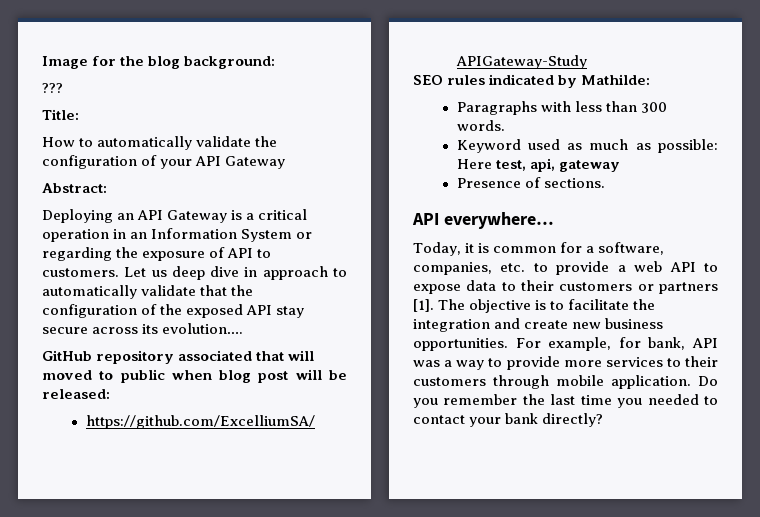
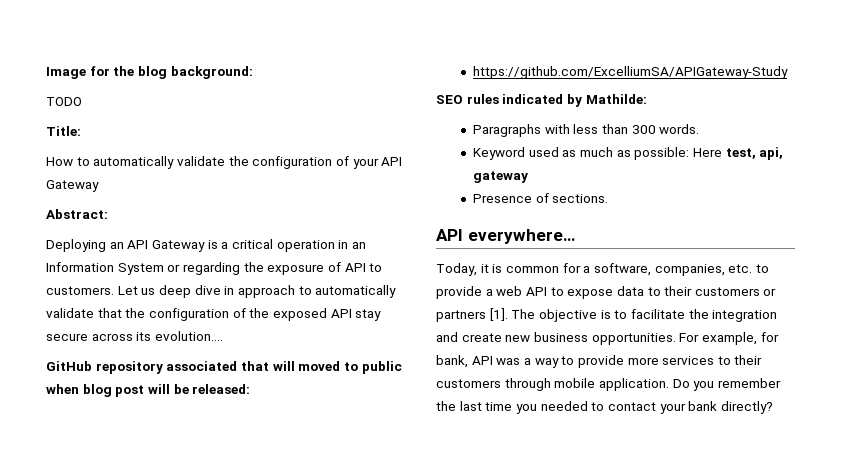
- ???
+ TODO

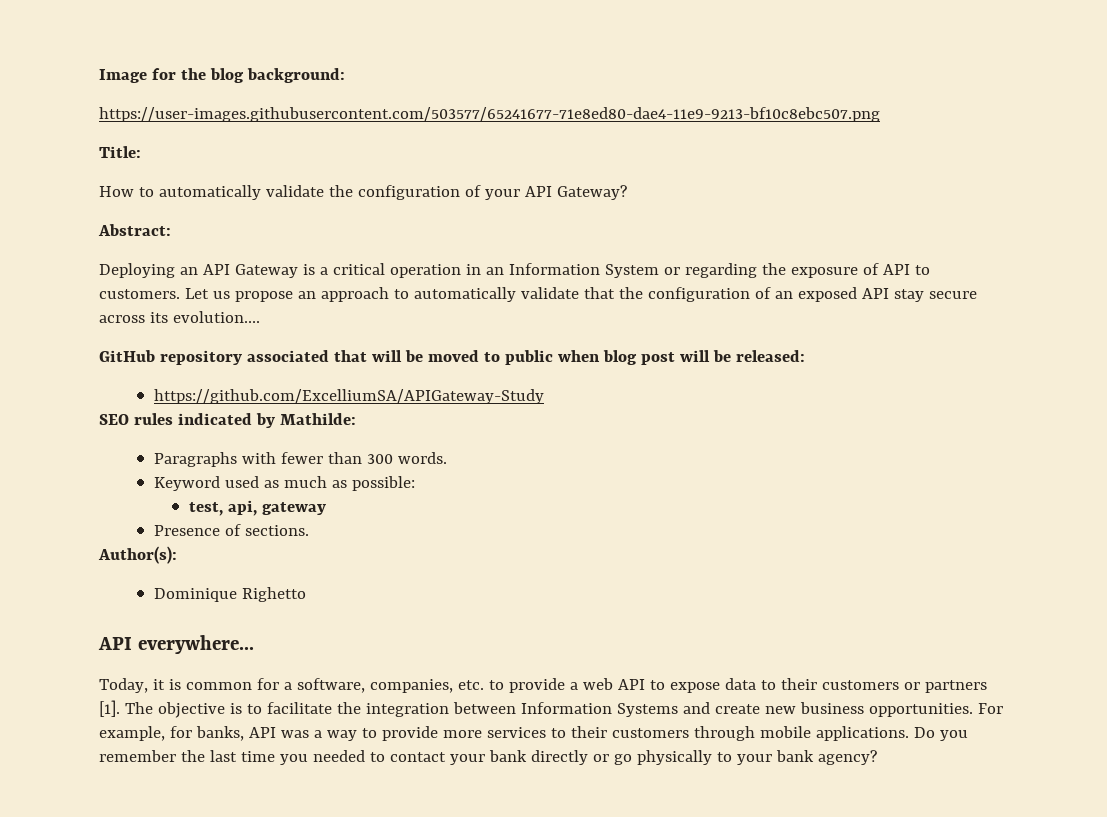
- TODO
+ https://user-images.githubusercontent.com/503577/65241677-71e8ed80-dae4-11e9-9213-bf10c8ebc507.png
- How to automatically validate the configuration of your API Gateway
+ How to automatically validate the configuration of your API Gateway?
- Let us deep dive in approach to automatically validate that the configuration of the exposed API stay secure across its evolution….
+ Let us propose an approach to automatically validate that the configuration of an exposed API stay secure across its evolution….
- GitHub repository associated that will moved to public when blog post will be released:
+ GitHub repository associated that will be moved to public when blog post will be released:
- Paragraphs with less than 300 words.
+ Paragraphs with fewer than 300 words.
- Keyword used as much as possible: Here test, api, gateway
+ Keyword used as much as possible:
+ test, api, gateway
+ Author(s):
+ Dominique Righetto
- The objective is to facilitate the integration and create new business opportunities.
+ The objective is to facilitate the integration between Information Systems and create new business opportunities.
- For example, for bank, API was a way to provide more services to their customers through mobile application.
+ For example, for banks, API was a way to provide more services to their customers through mobile applications.
- Do you remember the last time you needed to contact your bank directly?
+ Do you remember the last time you needed to contact your bank directly or go physically to your bank agency?

